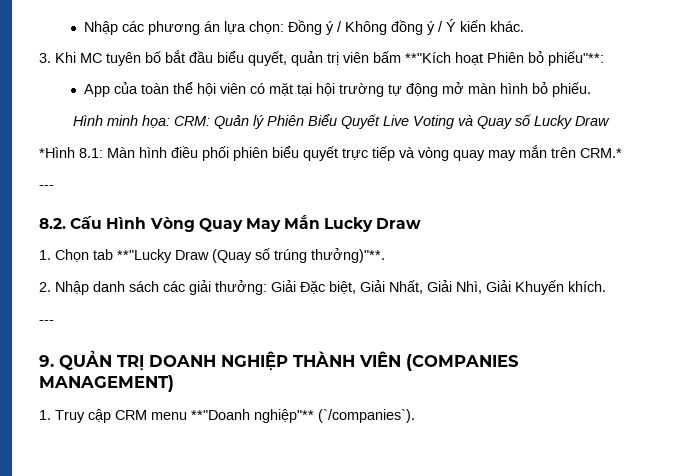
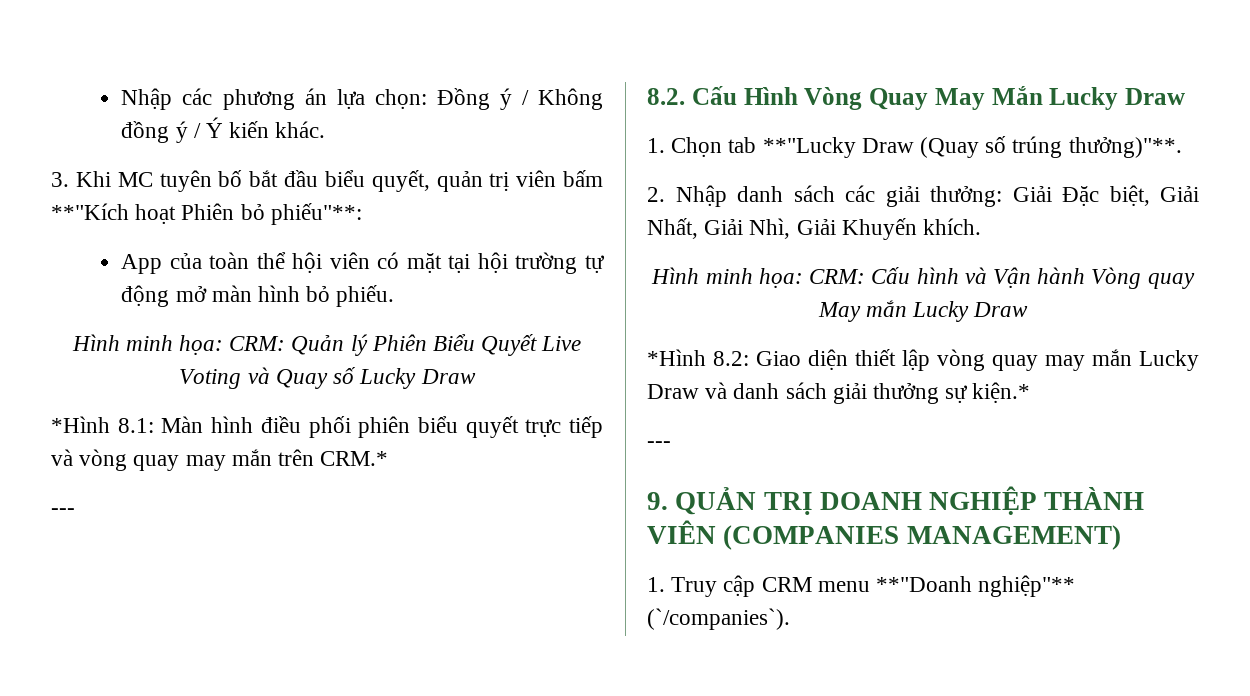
+ Hình minh họa: CRM: Cấu hình và Vận hành Vòng quay May mắn Lucky Draw
+ *Hình 8.2: Giao diện thiết lập vòng quay may mắn Lucky Draw và danh sách giải thưởng sự kiện.*

